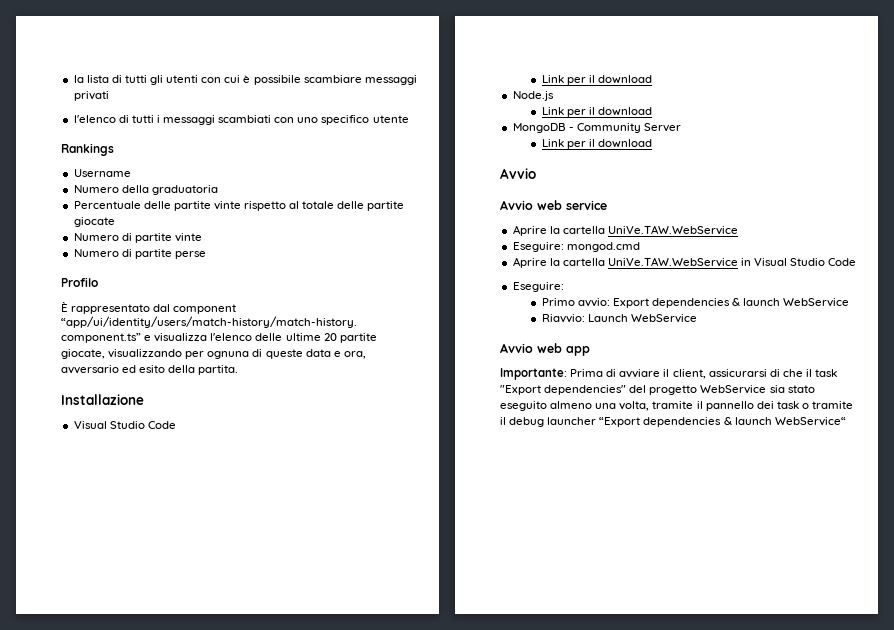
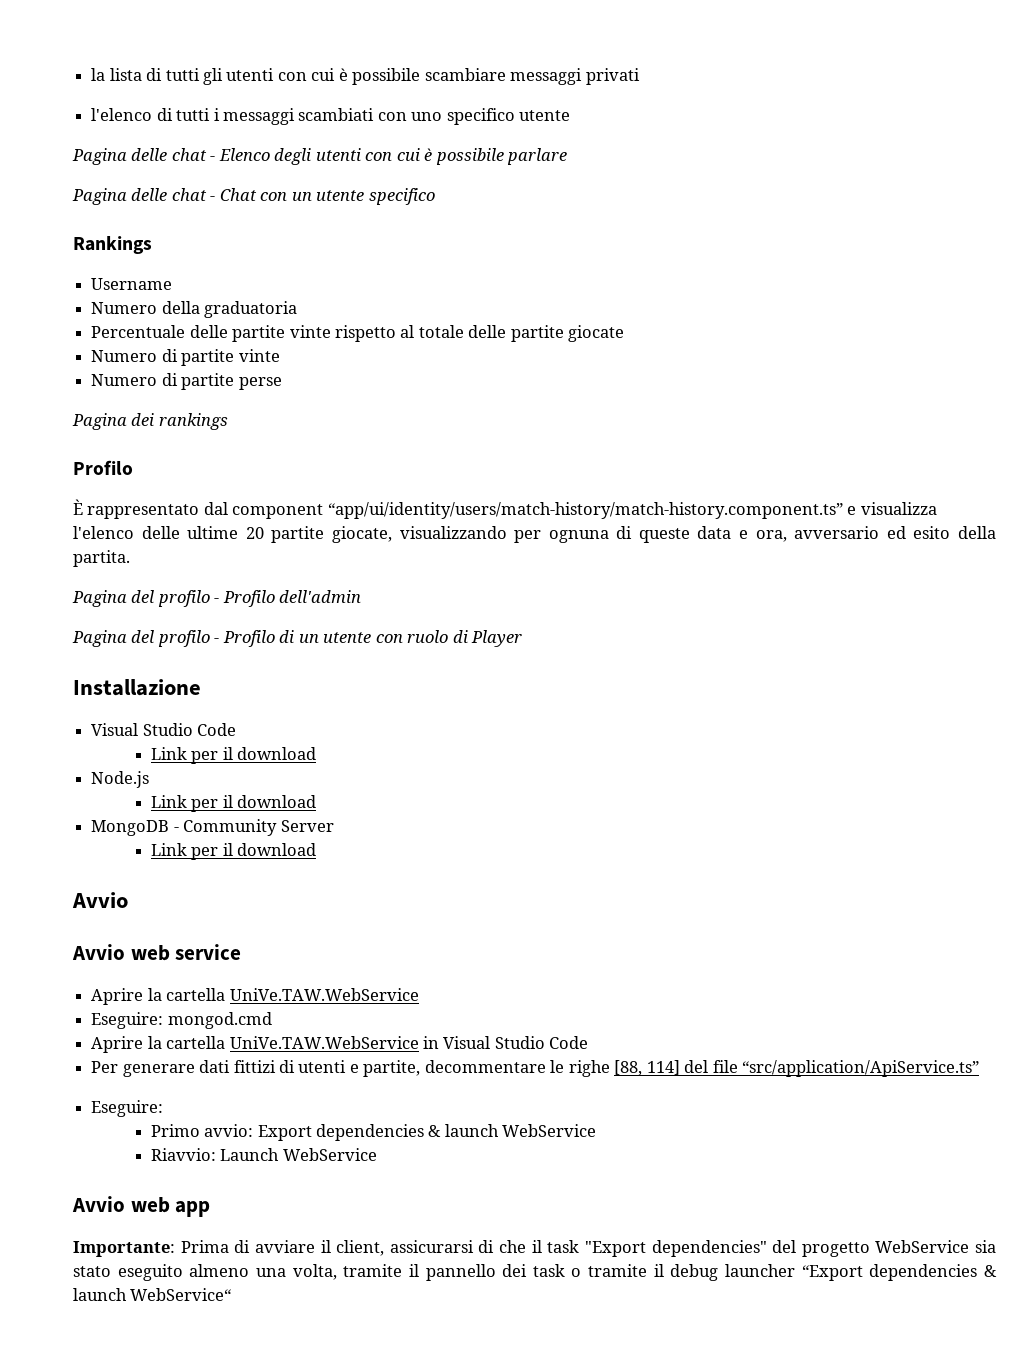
+ Pagina delle chat - Elenco degli utenti con cui è possibile parlare
+ Pagina delle chat - Chat con un utente specifico
+ Pagina dei rankings
+ Pagina del profilo - Profilo dell'admin
+ Pagina del profilo - Profilo di un utente con ruolo di Player
+ Per generare dati fittizi di utenti e partite, decommentare le righe [88, 114] del file “src/application/ApiService.ts”

